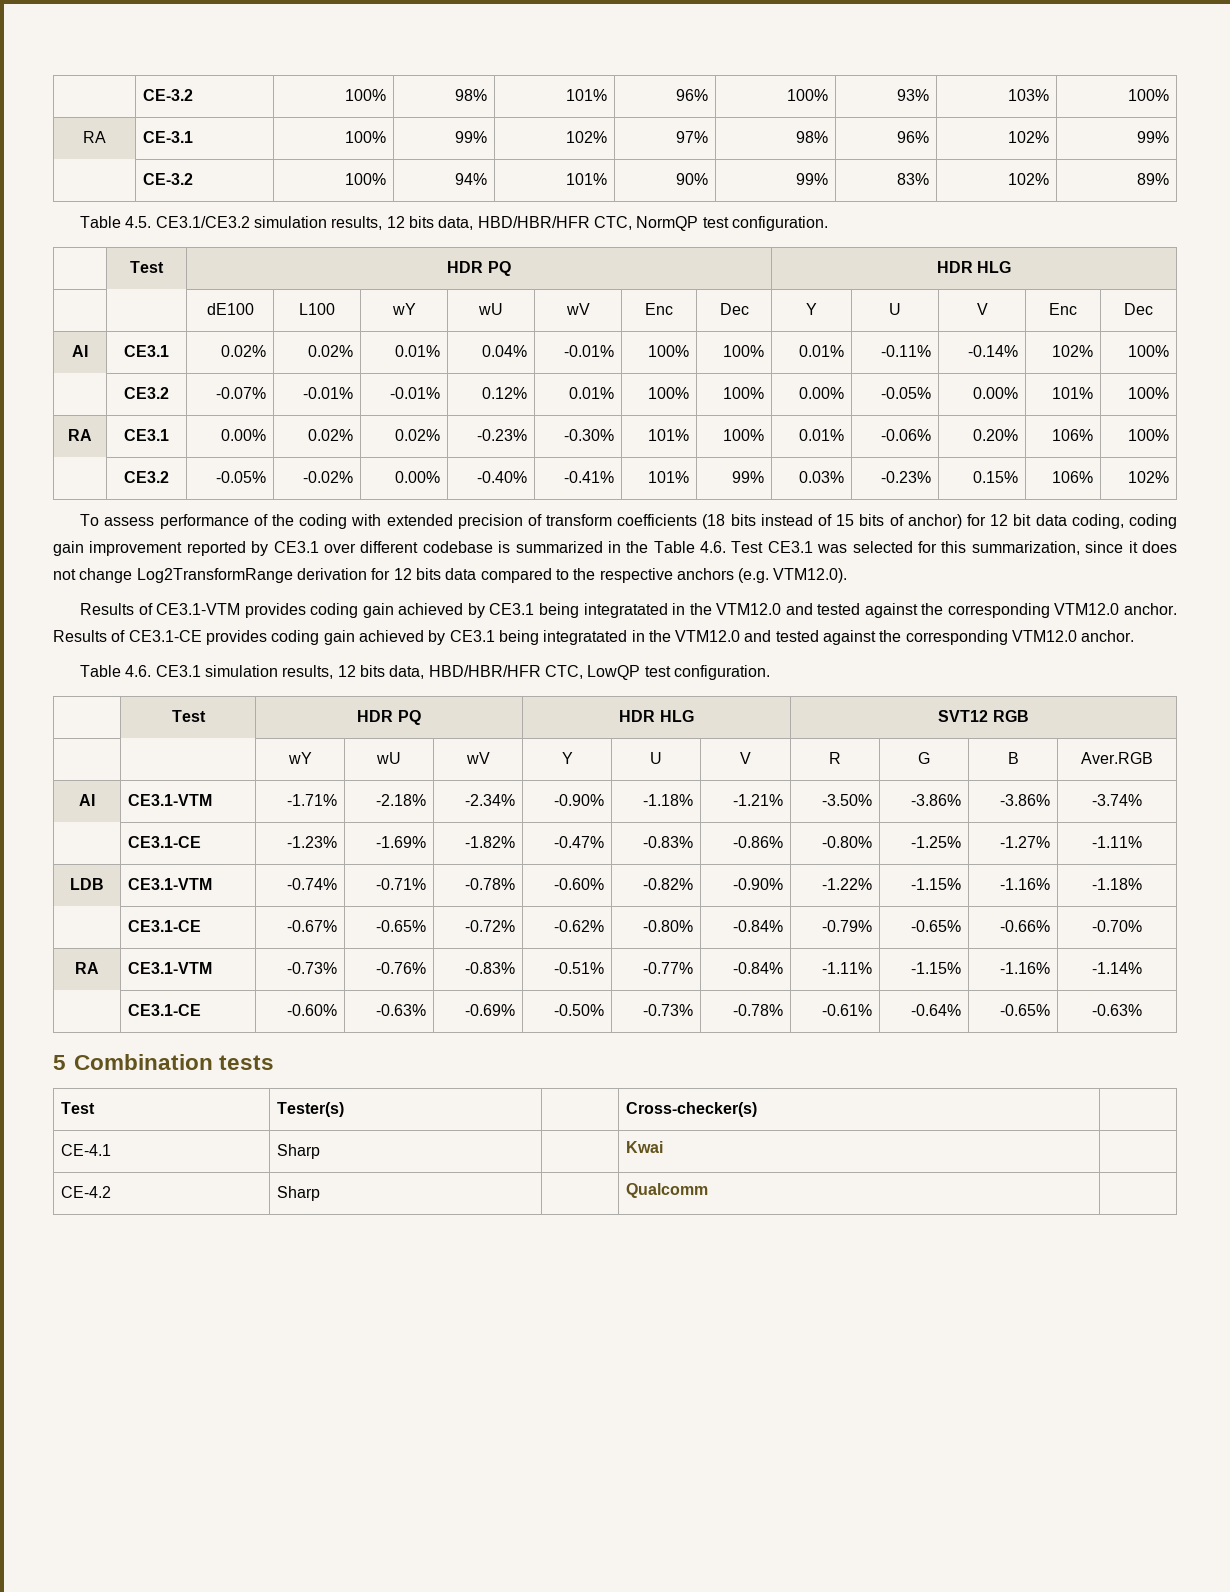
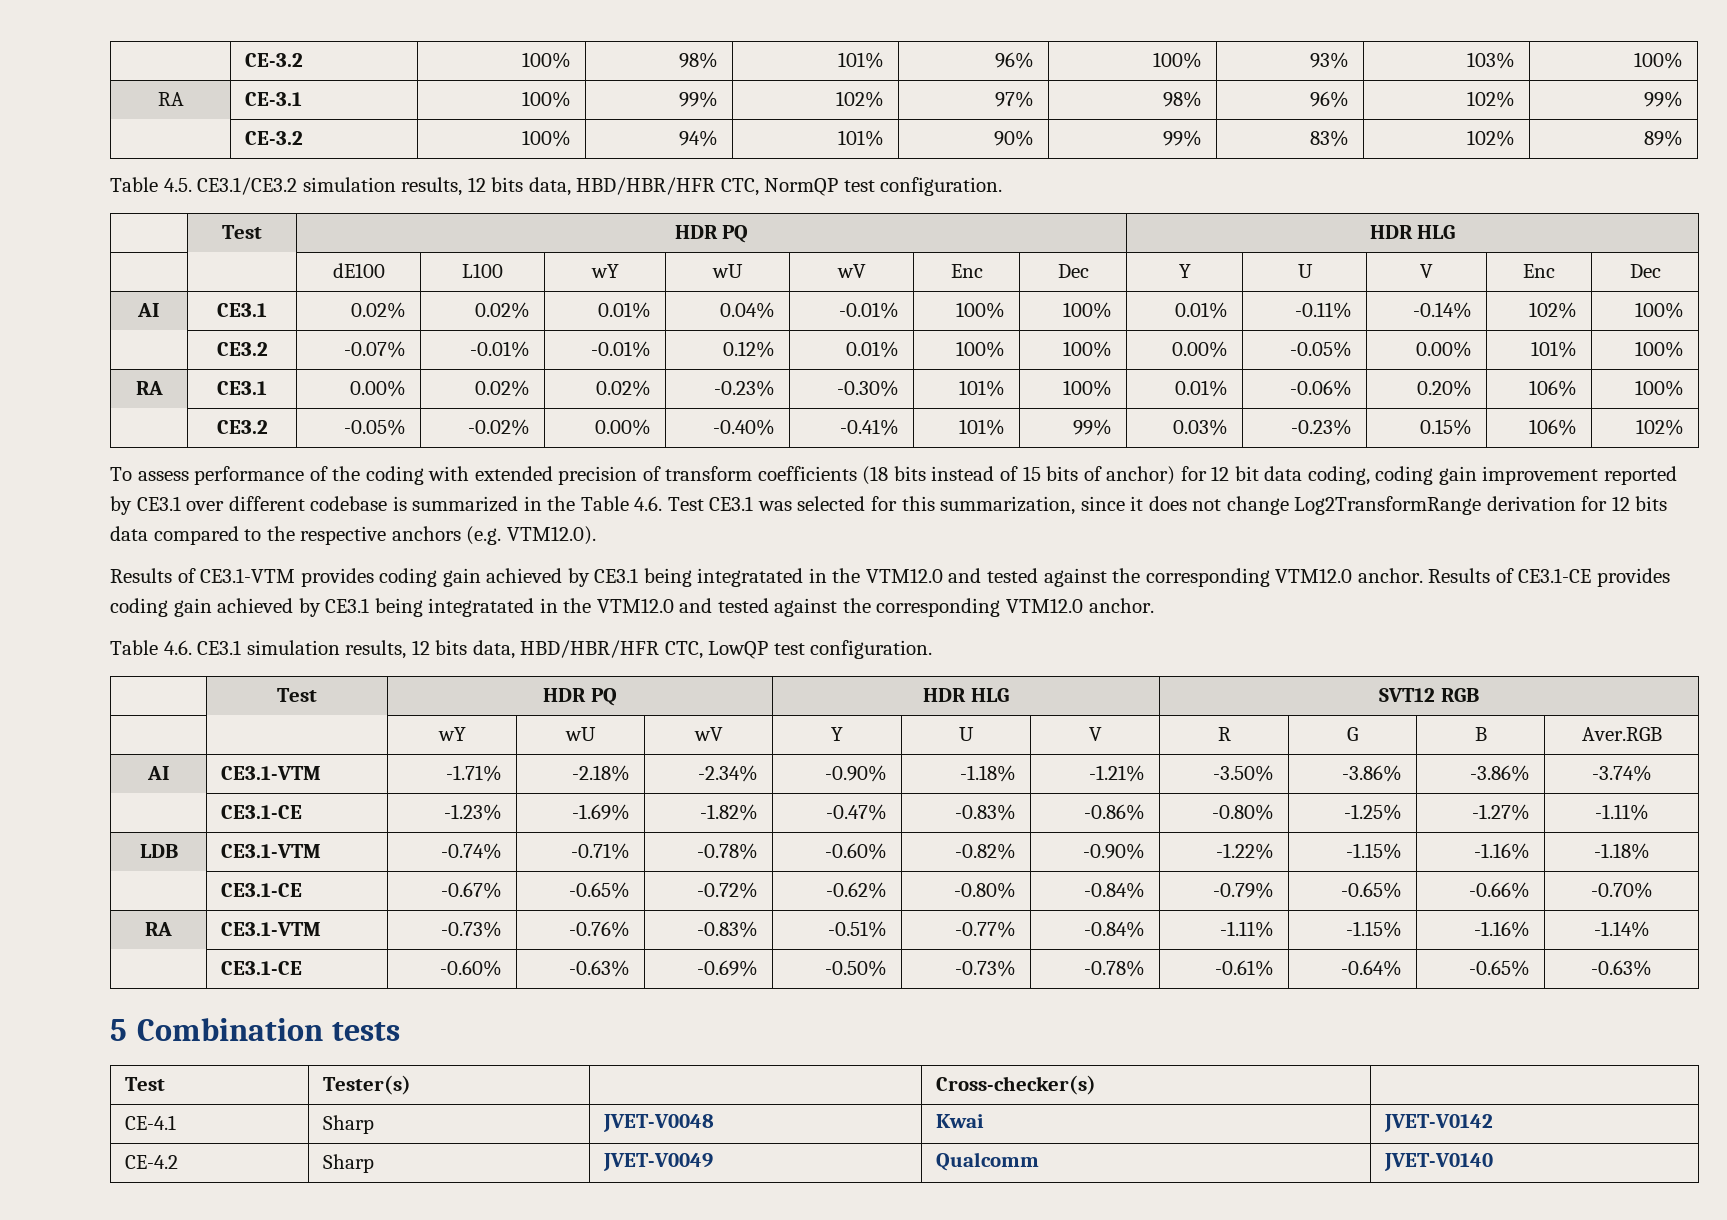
- CE-4.1 | Sharp | | Kwai |
+ CE-4.1 | Sharp | JVET-V0048 | Kwai | JVET-V0142
- CE-4.2 | Sharp | | Qualcomm |
+ CE-4.2 | Sharp | JVET-V0049 | Qualcomm | JVET-V0140

